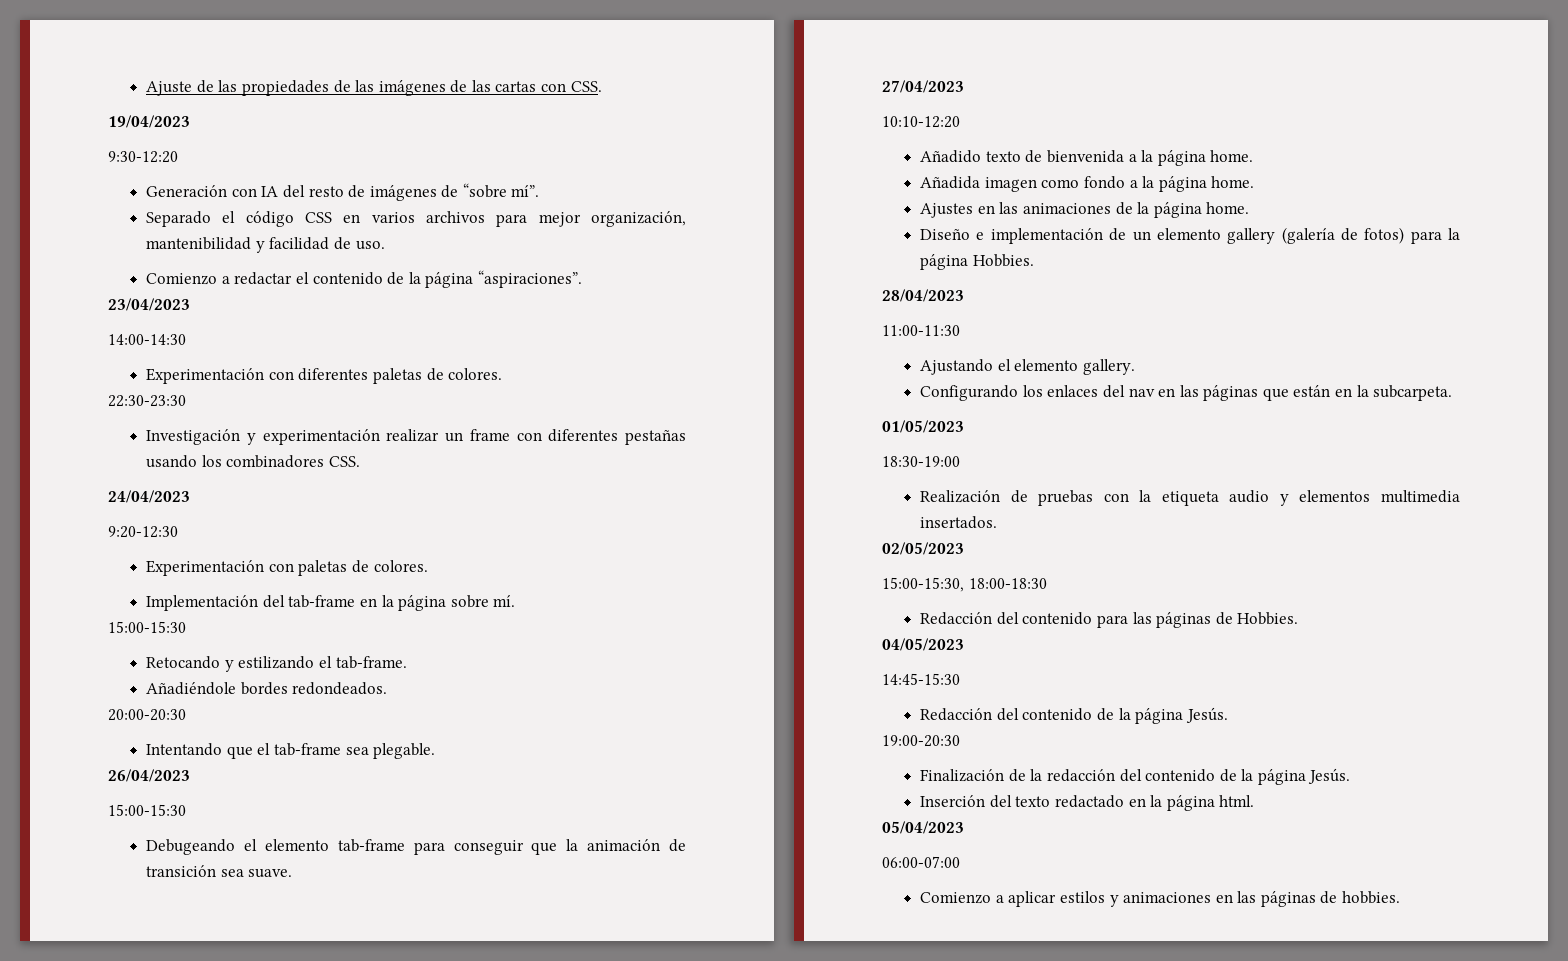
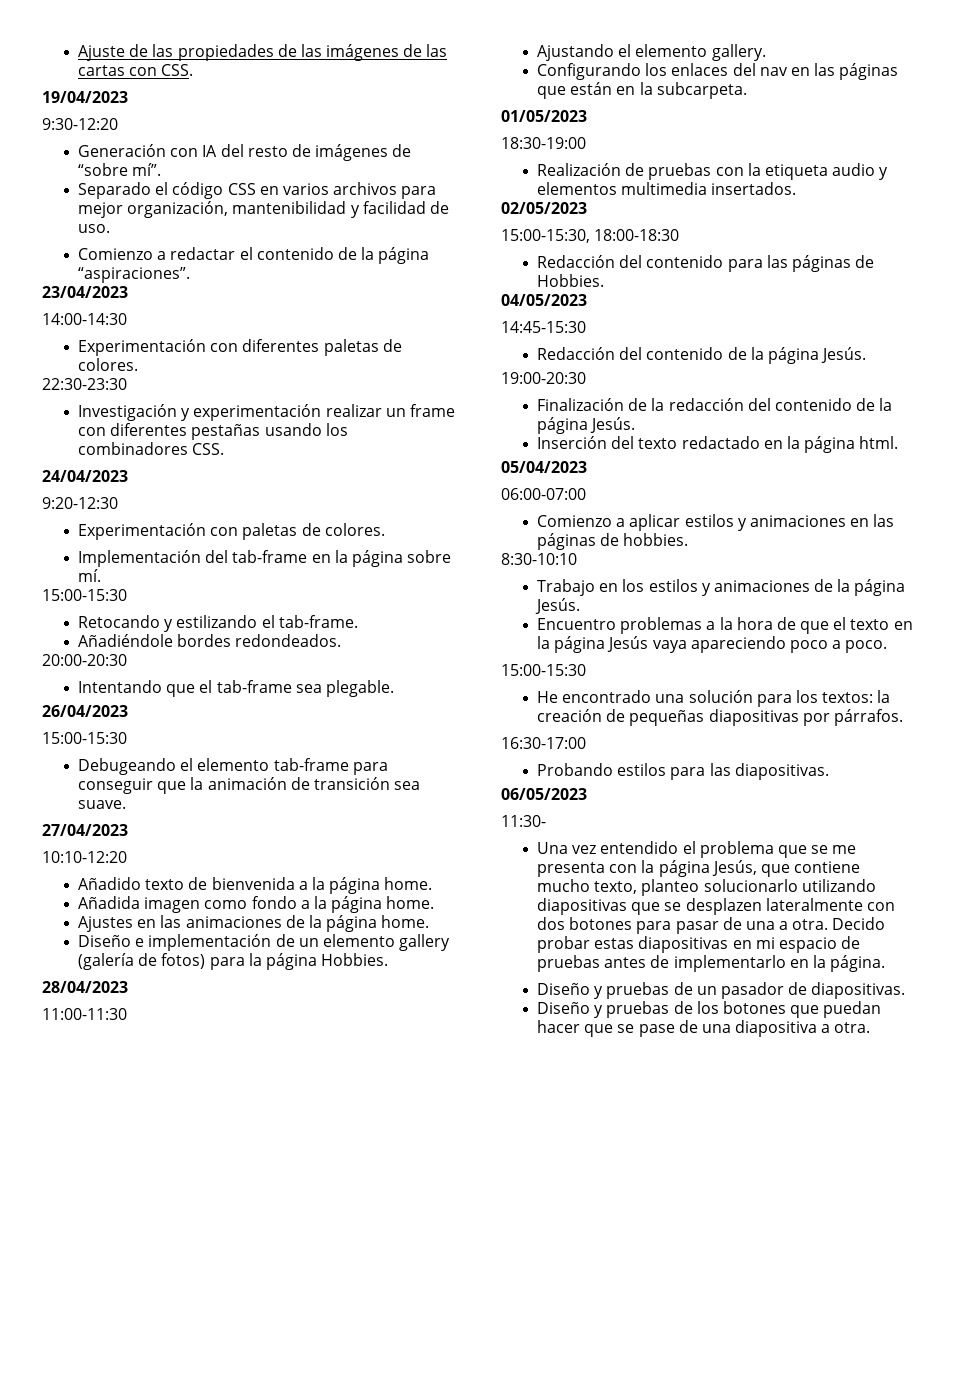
+ 8:30-10:10
+ Trabajo en los estilos y animaciones de la página Jesús.
+ Encuentro problemas a la hora de que el texto en la página Jesús vaya apareciendo poco a poco.
+ 15:00-15:30
+ He encontrado una solución para los textos: la creación de pequeñas diapositivas por párrafos.
+ 16:30-17:00
+ Probando estilos para las diapositivas.
+ 06/05/2023
+ 11:30-
+ Una vez entendido el problema que se me presenta con la página Jesús, que contiene mucho texto, planteo solucionarlo utilizando diapositivas que se desplazen lateralmente con dos botones para pasar de una a otra. Decido probar estas diapositivas en mi espacio de pruebas antes de implementarlo en la página.
+ Diseño y pruebas de un pasador de diapositivas.
+ Diseño y pruebas de los botones que puedan hacer que se pase de una diapositiva a otra.

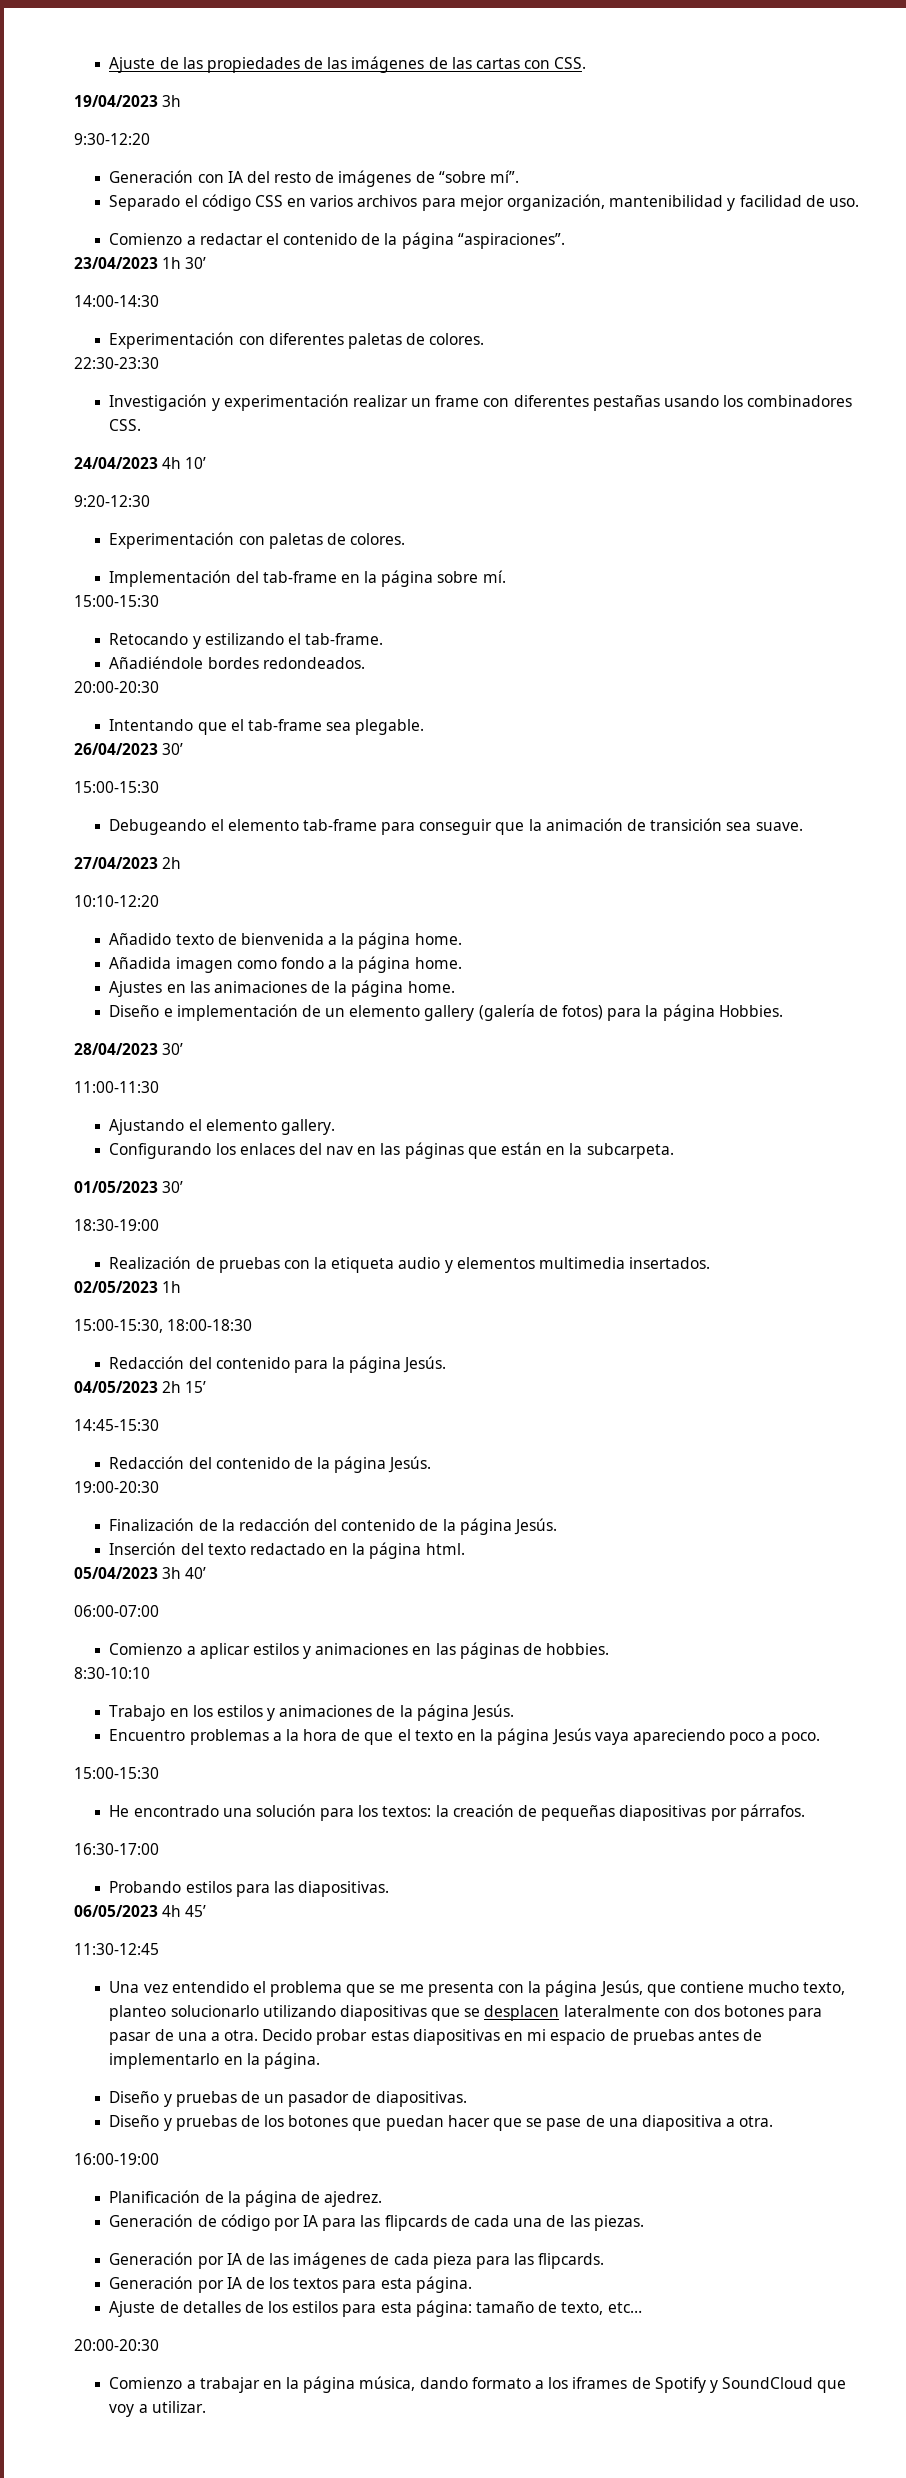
- 19/04/2023
+ 19/04/2023 3h
- 23/04/2023
+ 23/04/2023 1h 30’
- 24/04/2023
+ 24/04/2023 4h 10’
- 26/04/2023
+ 26/04/2023 30’
- 27/04/2023
+ 27/04/2023 2h
- 28/04/2023
+ 28/04/2023 30’
- 01/05/2023
+ 01/05/2023 30’
- 02/05/2023
+ 02/05/2023 1h
- Redacción del contenido para las páginas de Hobbies.
+ Redacción del contenido para la página Jesús.
- 04/05/2023
+ 04/05/2023 2h 15’
- 05/04/2023
+ 05/04/2023 3h 40’
- 06/05/2023
- 11:30-
+ 06/05/2023 4h 45’
+ 11:30-12:45
- Una vez entendido el problema que se me presenta con la página Jesús, que contiene mucho texto, planteo solucionarlo utilizando diapositivas que se desplazen lateralmente con dos botones para pasar de una a otra.
+ Una vez entendido el problema que se me presenta con la página Jesús, que contiene mucho texto, planteo solucionarlo utilizando diapositivas que se desplacen lateralmente con dos botones para pasar de una a otra.
+ 16:00-19:00
+ Planificación de la página de ajedrez.
+ Generación de código por IA para las flipcards de cada una de las piezas.
+ Generación por IA de las imágenes de cada pieza para las flipcards.
+ Generación por IA de los textos para esta página.
+ Ajuste de detalles de los estilos para esta página: tamaño de texto, etc…
+ 20:00-20:30
+ Comienzo a trabajar en la página música, dando formato a los iframes de Spotify y SoundCloud que voy a utilizar.

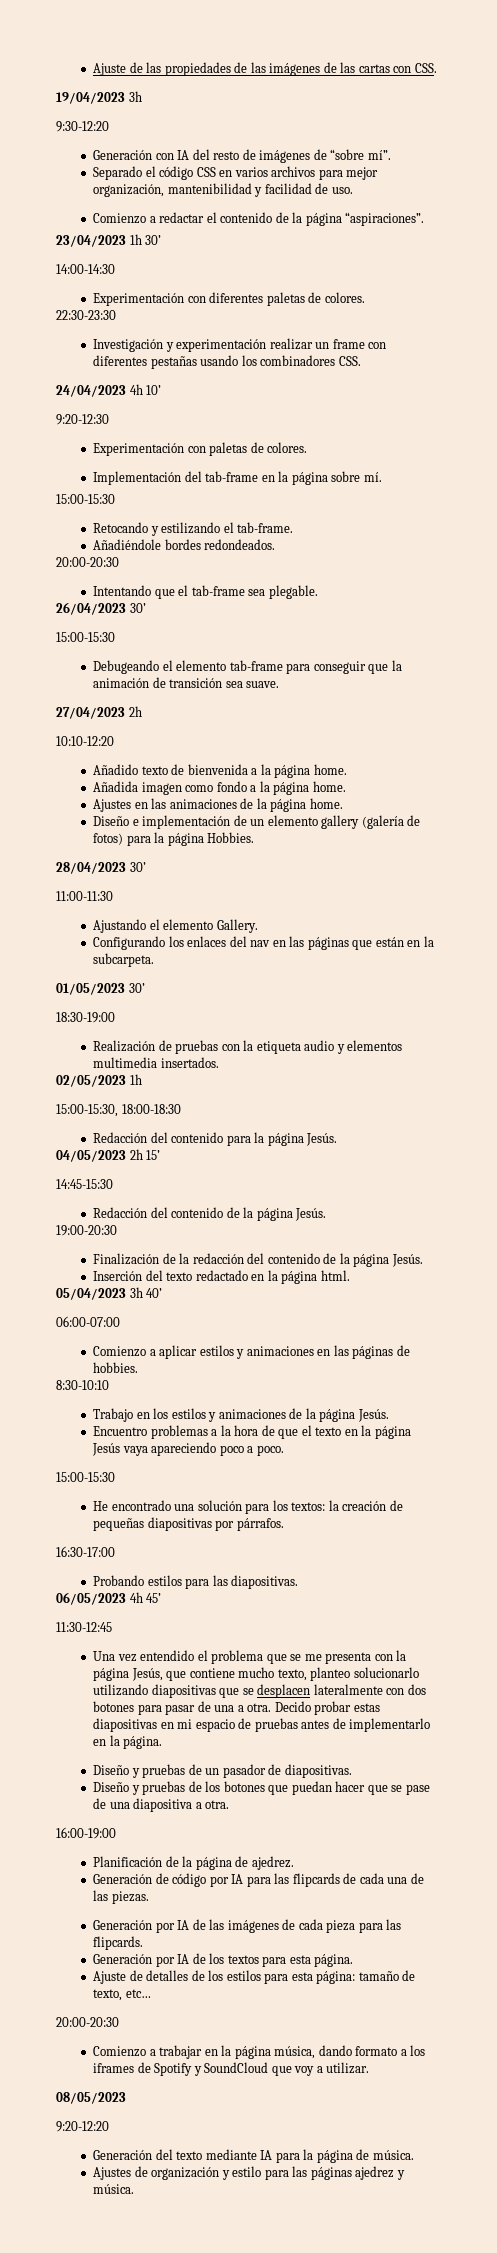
- Ajustando el elemento gallery.
+ Ajustando el elemento Gallery.
+ 08/05/2023
+ 9:20-12:20
+ Generación del texto mediante IA para la página de música.
+ Ajustes de organización y estilo para las páginas ajedrez y música.

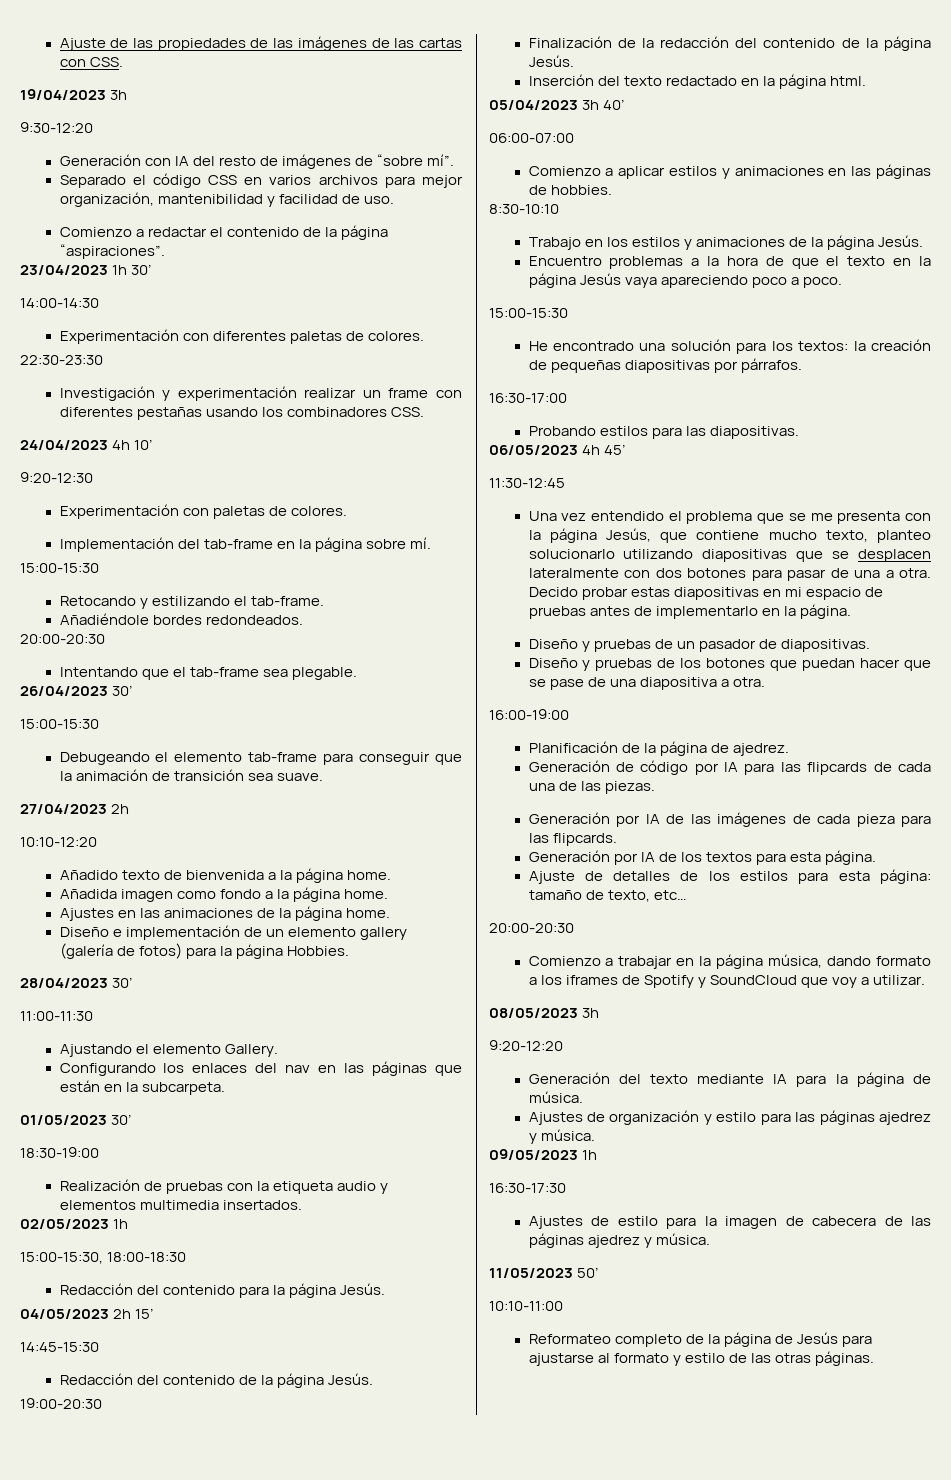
- 08/05/2023
+ 08/05/2023 3h
+ 09/05/2023 1h
+ 16:30-17:30
+ Ajustes de estilo para la imagen de cabecera de las páginas ajedrez y música.
+ 11/05/2023 50’
+ 10:10-11:00
+ Reformateo completo de la página de Jesús para ajustarse al formato y estilo de las otras páginas.

